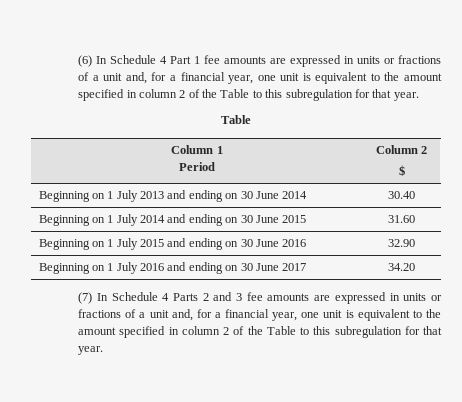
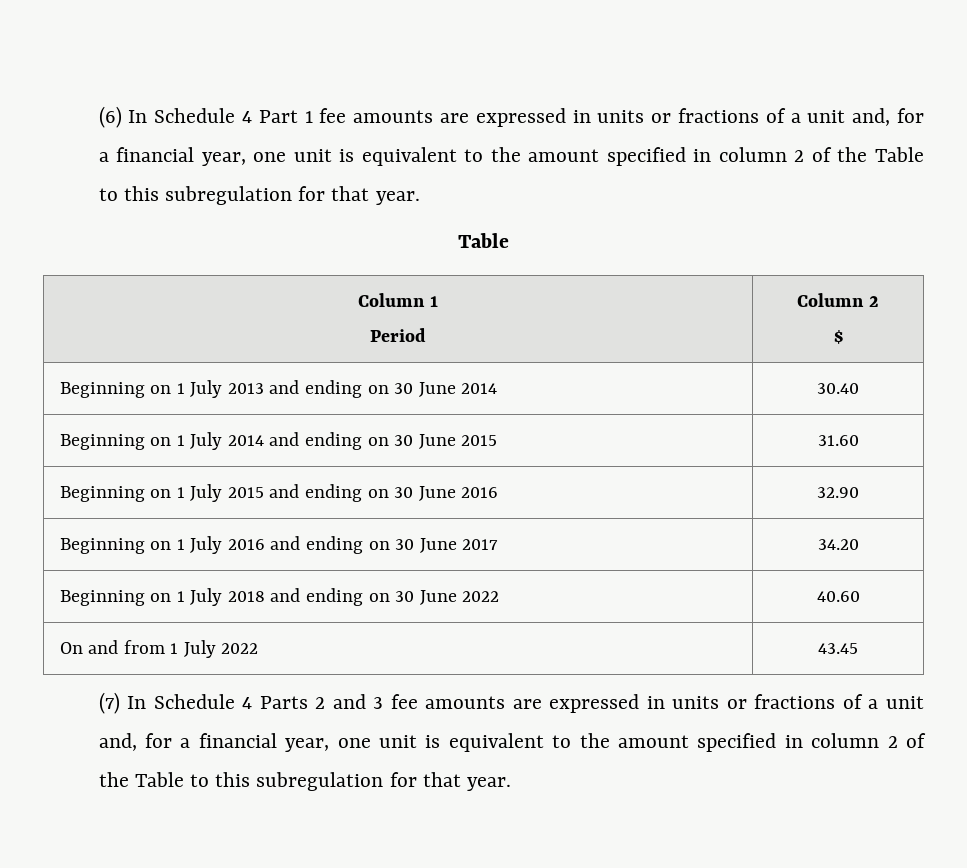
+ Beginning on 1 July 2018 and ending on 30 June 2022 | 40.60
+ On and from 1 July 2022 | 43.45

